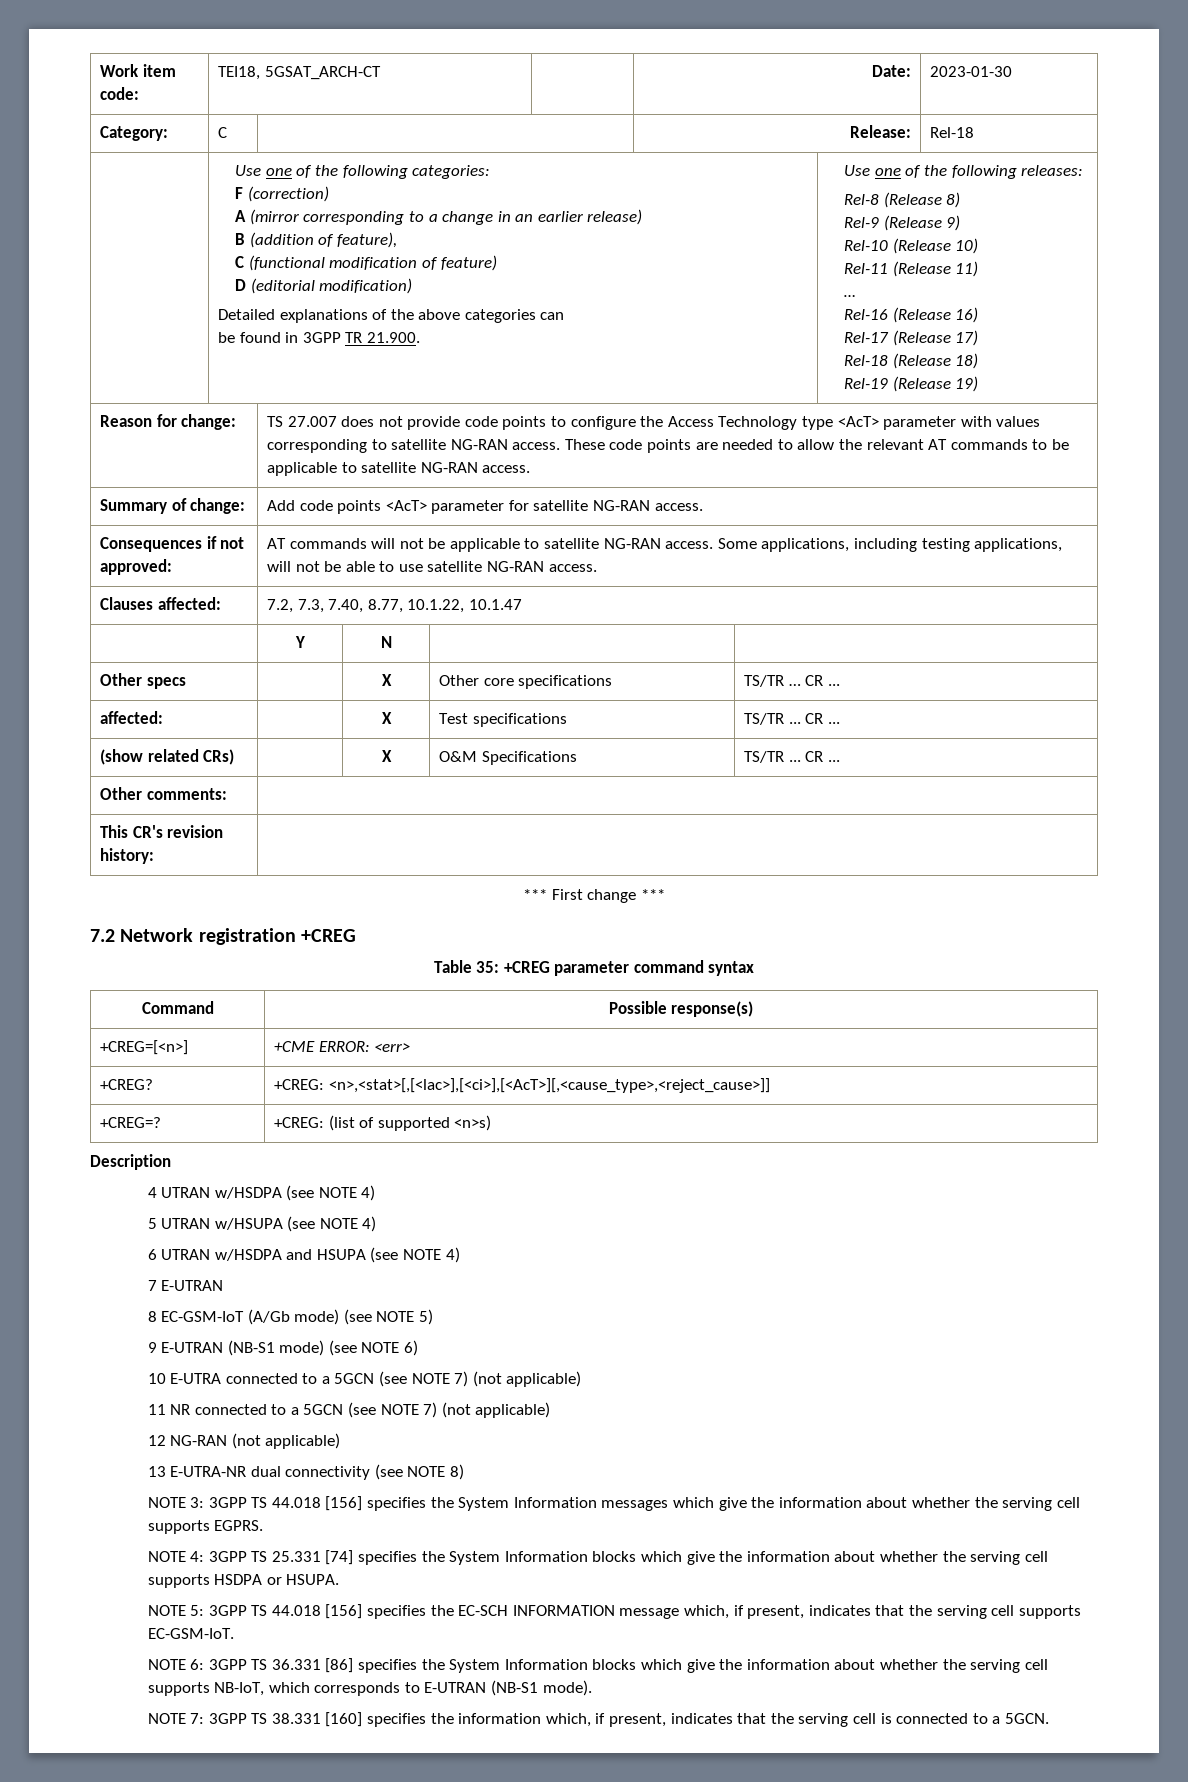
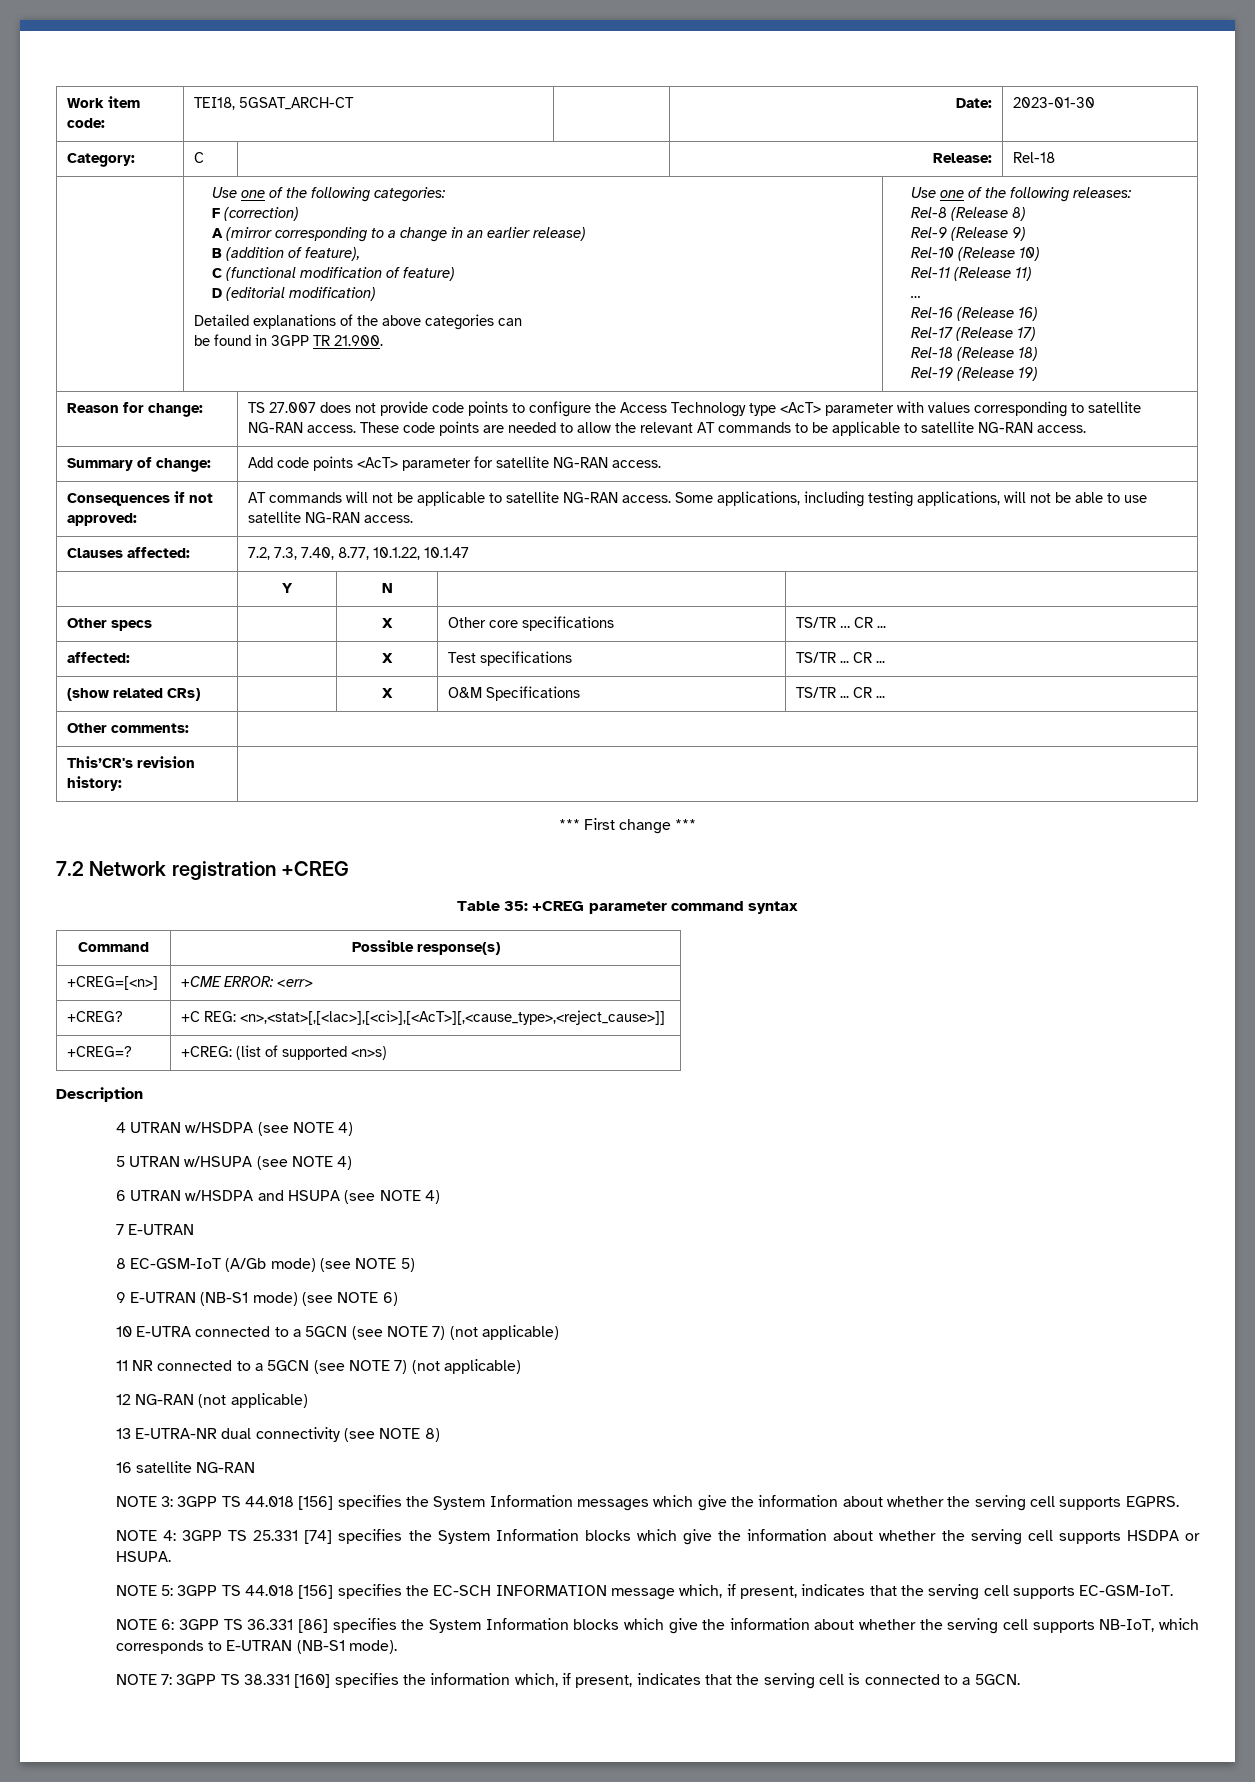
- This CR's revision history: |
+ This’CR's revision history: |
- +CREG? | +CREG: <n>,<stat>[,[<lac>],[<ci>],[<AcT>][,<cause_type>,<reject_cause>]]
+ +CREG? | +C REG: <n>,<stat>[,[<lac>],[<ci>],[<AcT>][,<cause_type>,<reject_cause>]]
+ 16 satellite NG-RAN

